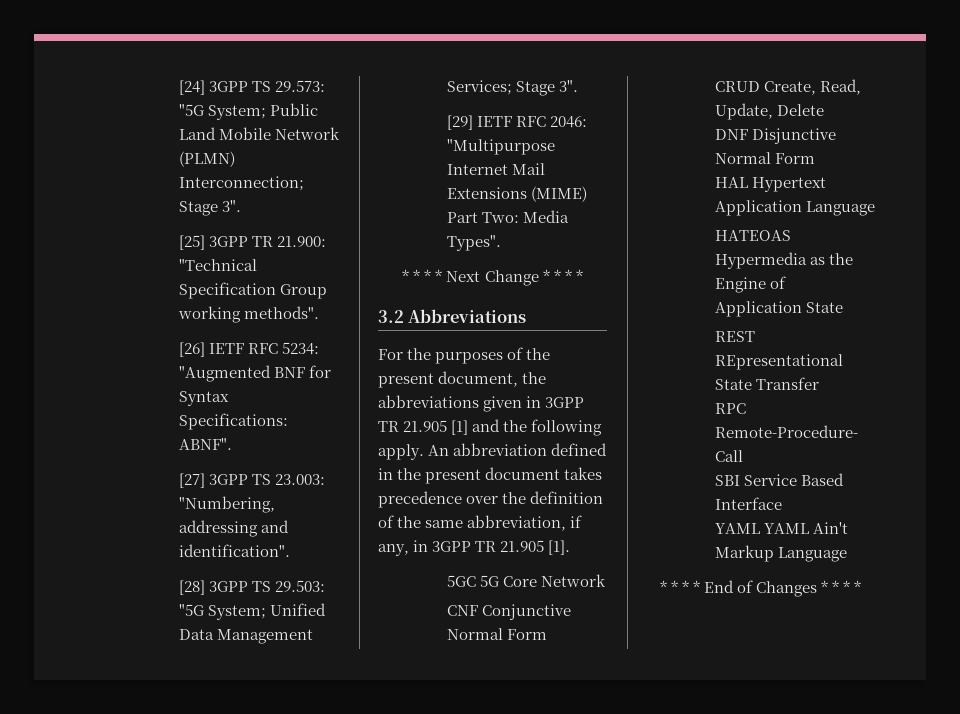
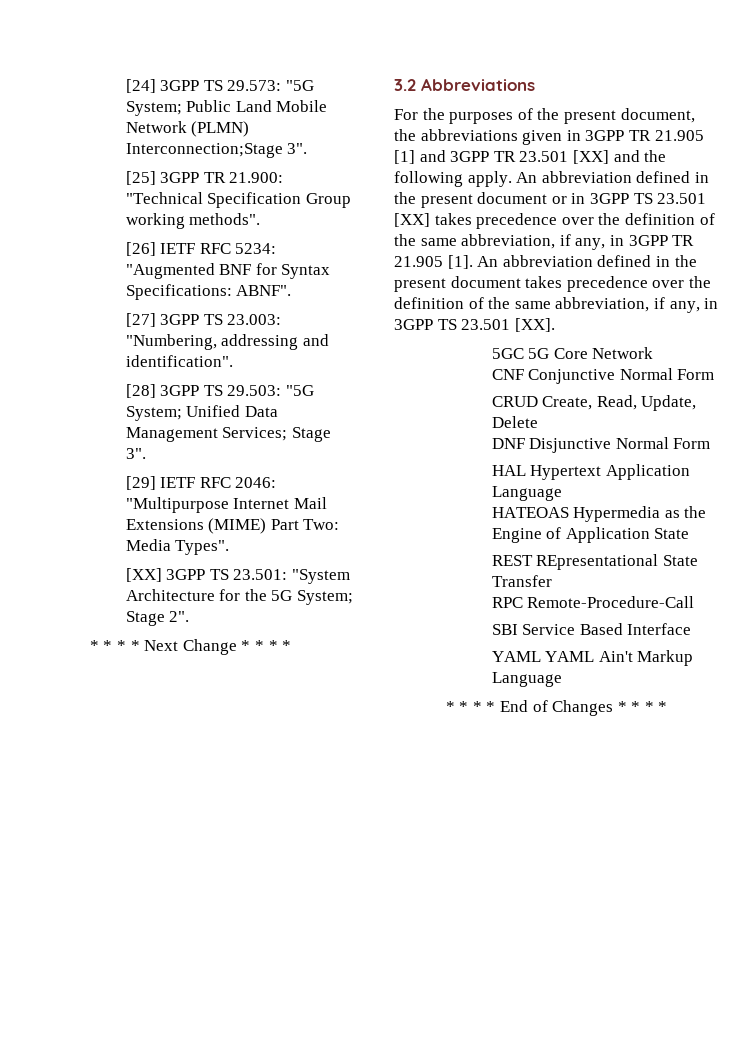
+ [XX] 3GPP TS 23.501: "System Architecture for the 5G System; Stage 2".
- For the purposes of the present document, the abbreviations given in 3GPP TR 21.905 [1] and the following apply.
+ For the purposes of the present document, the abbreviations given in 3GPP TR 21.905 [1] and 3GPP TR 23.501 [XX] and the following apply.
- An abbreviation defined in the present document takes precedence over the definition of the same abbreviation, if any, in 3GPP TR 21.905 [1].
+ An abbreviation defined in the present document or in 3GPP TS 23.501 [XX] takes precedence over the definition of the same abbreviation, if any, in 3GPP TR 21.905 [1]. An abbreviation defined in the present document takes precedence over the definition of the same abbreviation, if any, in 3GPP TS 23.501 [XX].

